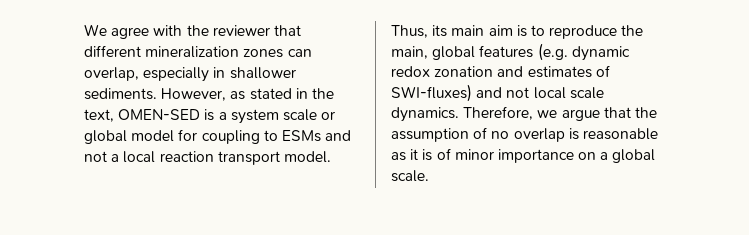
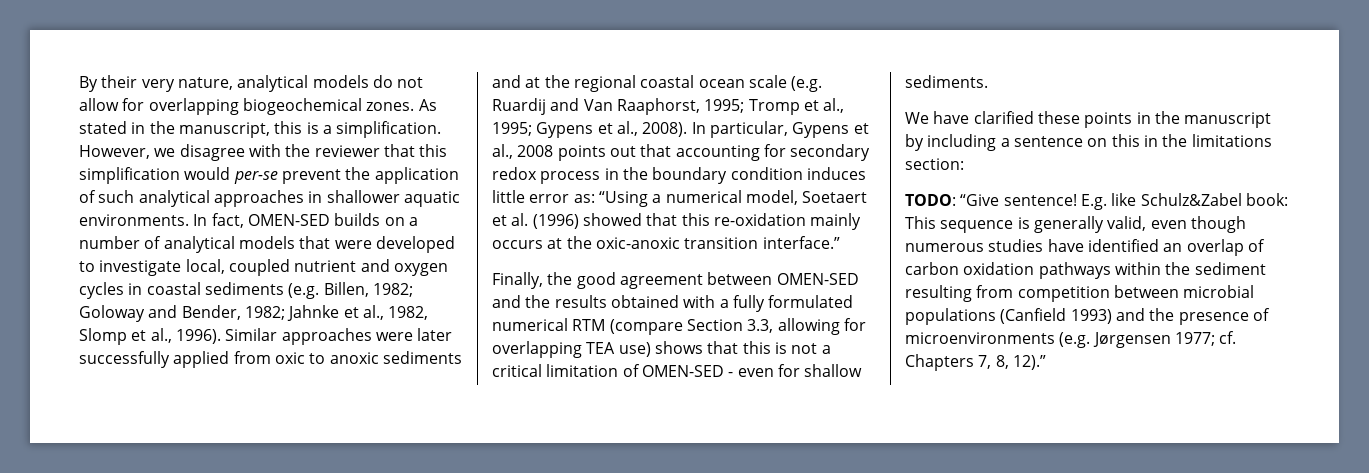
- We agree with the reviewer that different mineralization zones can overlap, especially in shallower sediments. However, as stated in the text, OMEN-SED is a system scale or global model for coupling to ESMs and not a local reaction transport model. Thus, its main aim is to reproduce the main, global features (e.g. dynamic redox zonation and estimates of SWI-fluxes) and not local scale dynamics. Therefore, we argue that the assumption of no overlap is reasonable as it is of minor importance on a global scale.
+ By their very nature, analytical models do not allow for overlapping biogeochemical zones. As stated in the manuscript, this is a simplification. However, we disagree with the reviewer that this simplification would per-se prevent the application of such analytical approaches in shallower aquatic environments. In fact, OMEN-SED builds on a number of analytical models that were developed to investigate local, coupled nutrient and oxygen cycles in coastal sediments (e.g. Billen, 1982; Goloway and Bender, 1982; Jahnke et al., 1982, Slomp et al., 1996). Similar approaches were later successfully applied from oxic to anoxic sediments and at the regional coastal ocean scale (e.g. Ruardij and Van Raaphorst, 1995; Tromp et al., 1995; Gypens et al., 2008). In particular, Gypens et al., 2008 points out that accounting for secondary redox process in the boundary condition induces little error as: “Using a numerical model, Soetaert et al. (1996) showed that this re-oxidation mainly occurs at the oxic-anoxic transition interface.”
+ Finally, the good agreement between OMEN-SED and the results obtained with a fully formulated numerical RTM (compare Section 3.3, allowing for overlapping TEA use) shows that this is not a critical limitation of OMEN-SED - even for shallow sediments.
+ We have clarified these points in the manuscript by including a sentence on this in the limitations section:
+ TODO: “Give sentence! E.g. like Schulz&Zabel book: This sequence is generally valid, even though numerous studies have identified an overlap of carbon oxidation pathways within the sediment resulting from competition between microbial populations (Canfield 1993) and the presence of microenvironments (e.g. Jørgensen 1977; cf. Chapters 7, 8, 12).”

